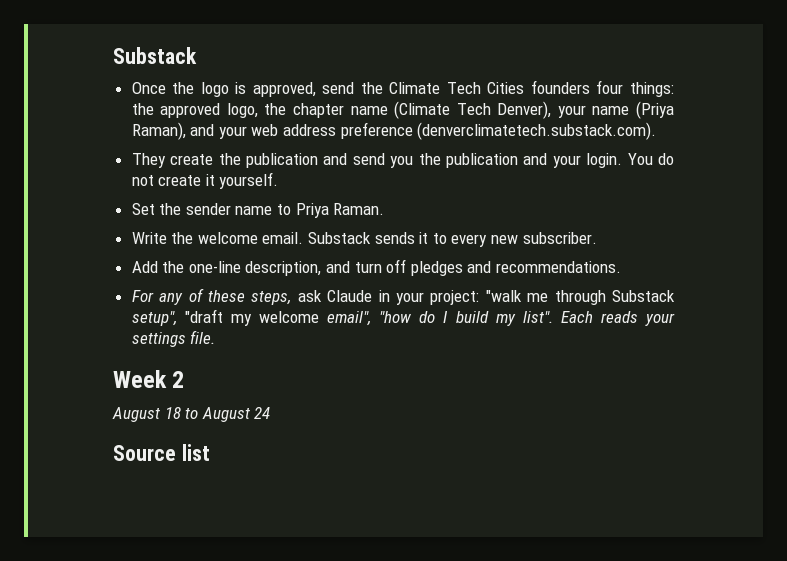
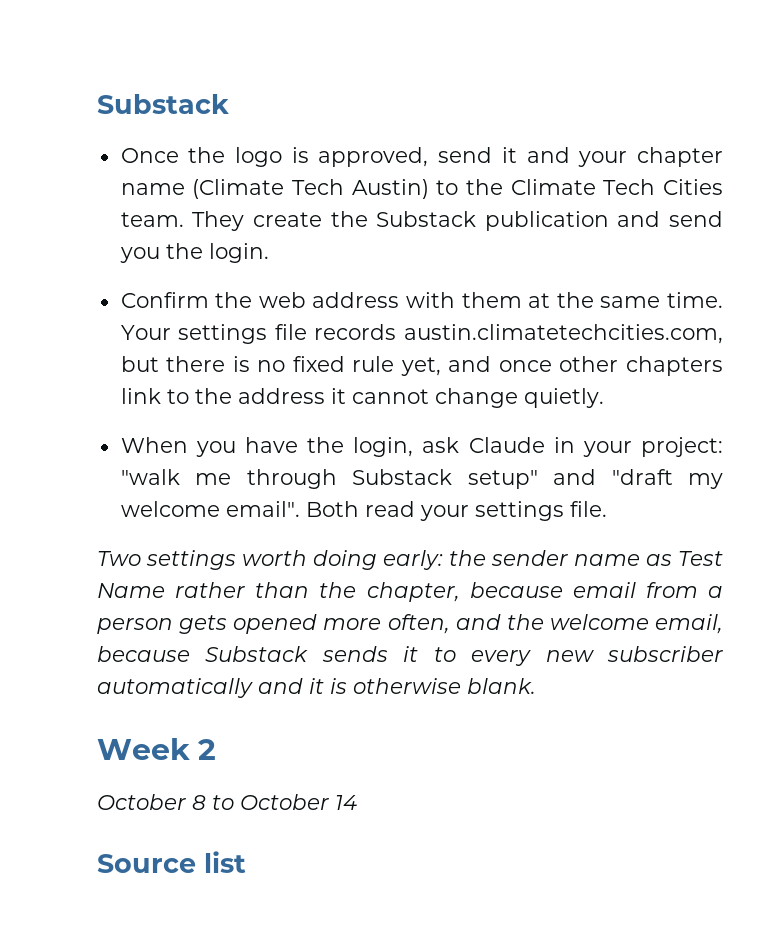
- Once the logo is approved, send the Climate Tech Cities founders four things: the approved logo, the chapter name (Climate Tech Denver), your name (Priya Raman), and your web address preference (denverclimatetech.substack.com).
- They create the publication and send you the publication and your login. You do not create it yourself.
- Set the sender name to Priya Raman.
- Write the welcome email. Substack sends it to every new subscriber.
- Add the one-line description, and turn off pledges and recommendations.
- For any of these steps, ask Claude in your project: "walk me through Substack setup", "draft my welcome email", "how do I build my list". Each reads your settings file.
+ Once the logo is approved, send it and your chapter name (Climate Tech Austin) to the Climate Tech Cities team. They create the Substack publication and send you the login.
+ Confirm the web address with them at the same time. Your settings file records austin.climatetechcities.com, but there is no fixed rule yet, and once other chapters link to the address it cannot change quietly.
+ When you have the login, ask Claude in your project: "walk me through Substack setup" and "draft my welcome email". Both read your settings file.
+ Two settings worth doing early: the sender name as Test Name rather than the chapter, because email from a person gets opened more often, and the welcome email, because Substack sends it to every new subscriber automatically and it is otherwise blank.
  Week 2
- August 18 to August 24
+ October 8 to October 14

